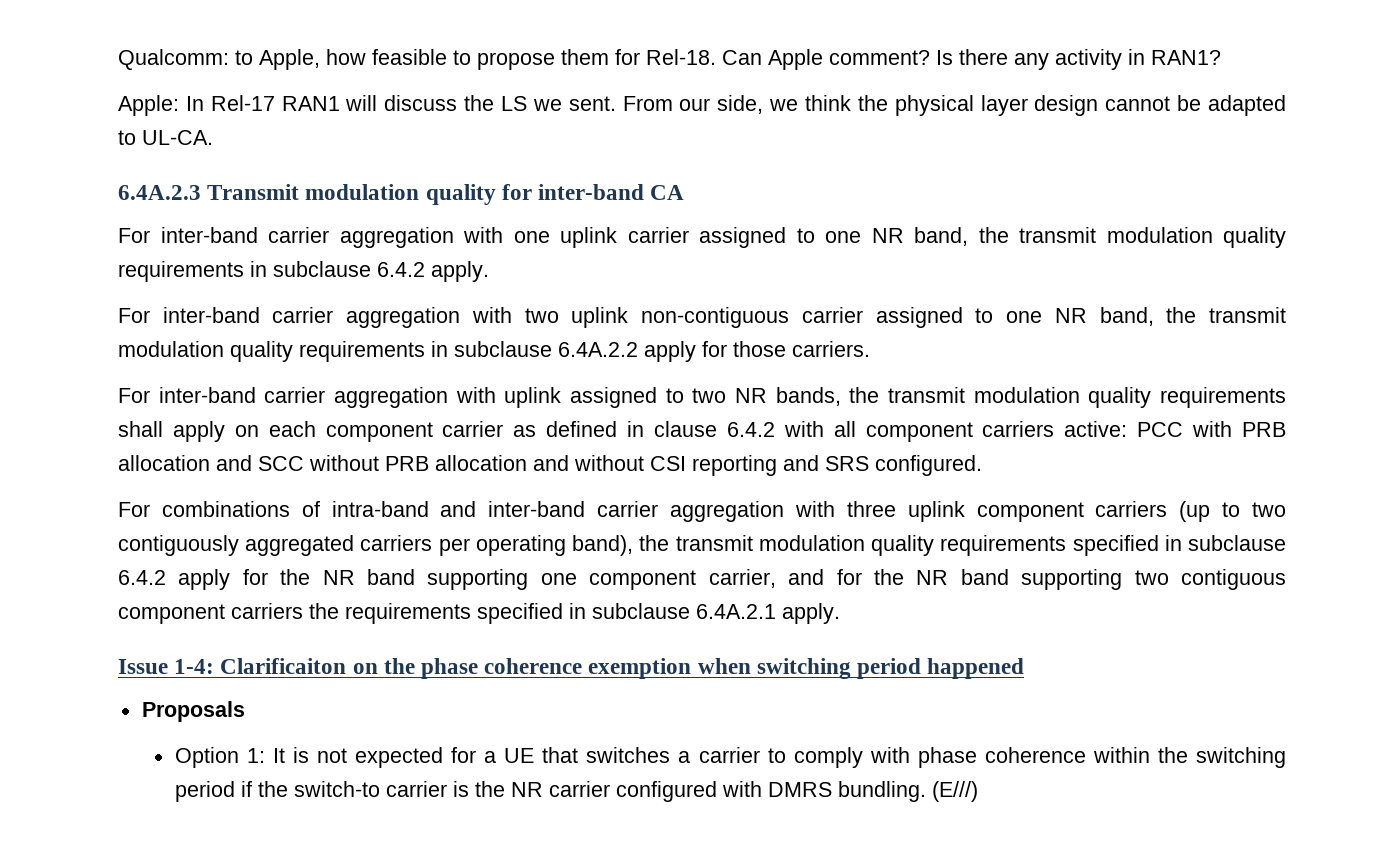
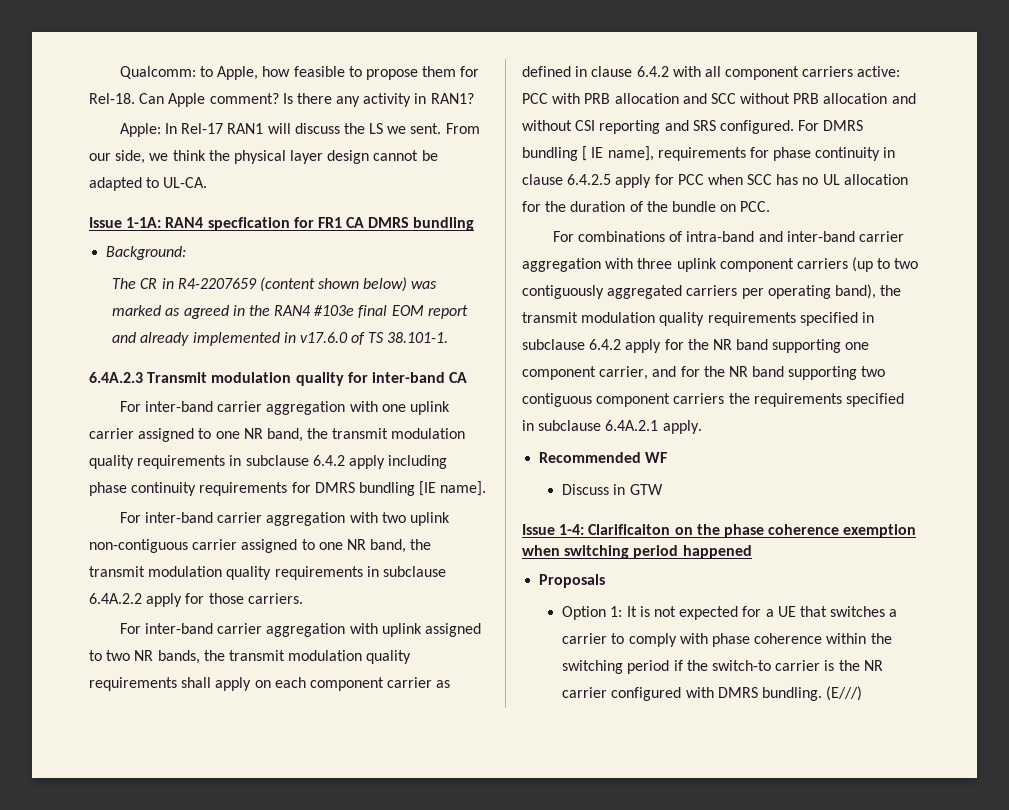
+ Issue 1-1A: RAN4 specfication for FR1 CA DMRS bundling
+ Background:
+ The CR in R4-2207659 (content shown below) was marked as agreed in the RAN4 #103e final EOM report and already implemented in v17.6.0 of TS 38.101-1.
- For inter-band carrier aggregation with one uplink carrier assigned to one NR band, the transmit modulation quality requirements in subclause 6.4.2 apply.
+ For inter-band carrier aggregation with one uplink carrier assigned to one NR band, the transmit modulation quality requirements in subclause 6.4.2 apply including phase continuity requirements for DMRS bundling [IE name].
+ For DMRS bundling [ IE name], requirements for phase continuity in clause 6.4.2.5 apply for PCC when SCC has no UL allocation for the duration of the bundle on PCC.
+ Recommended WF
+ Discuss in GTW

